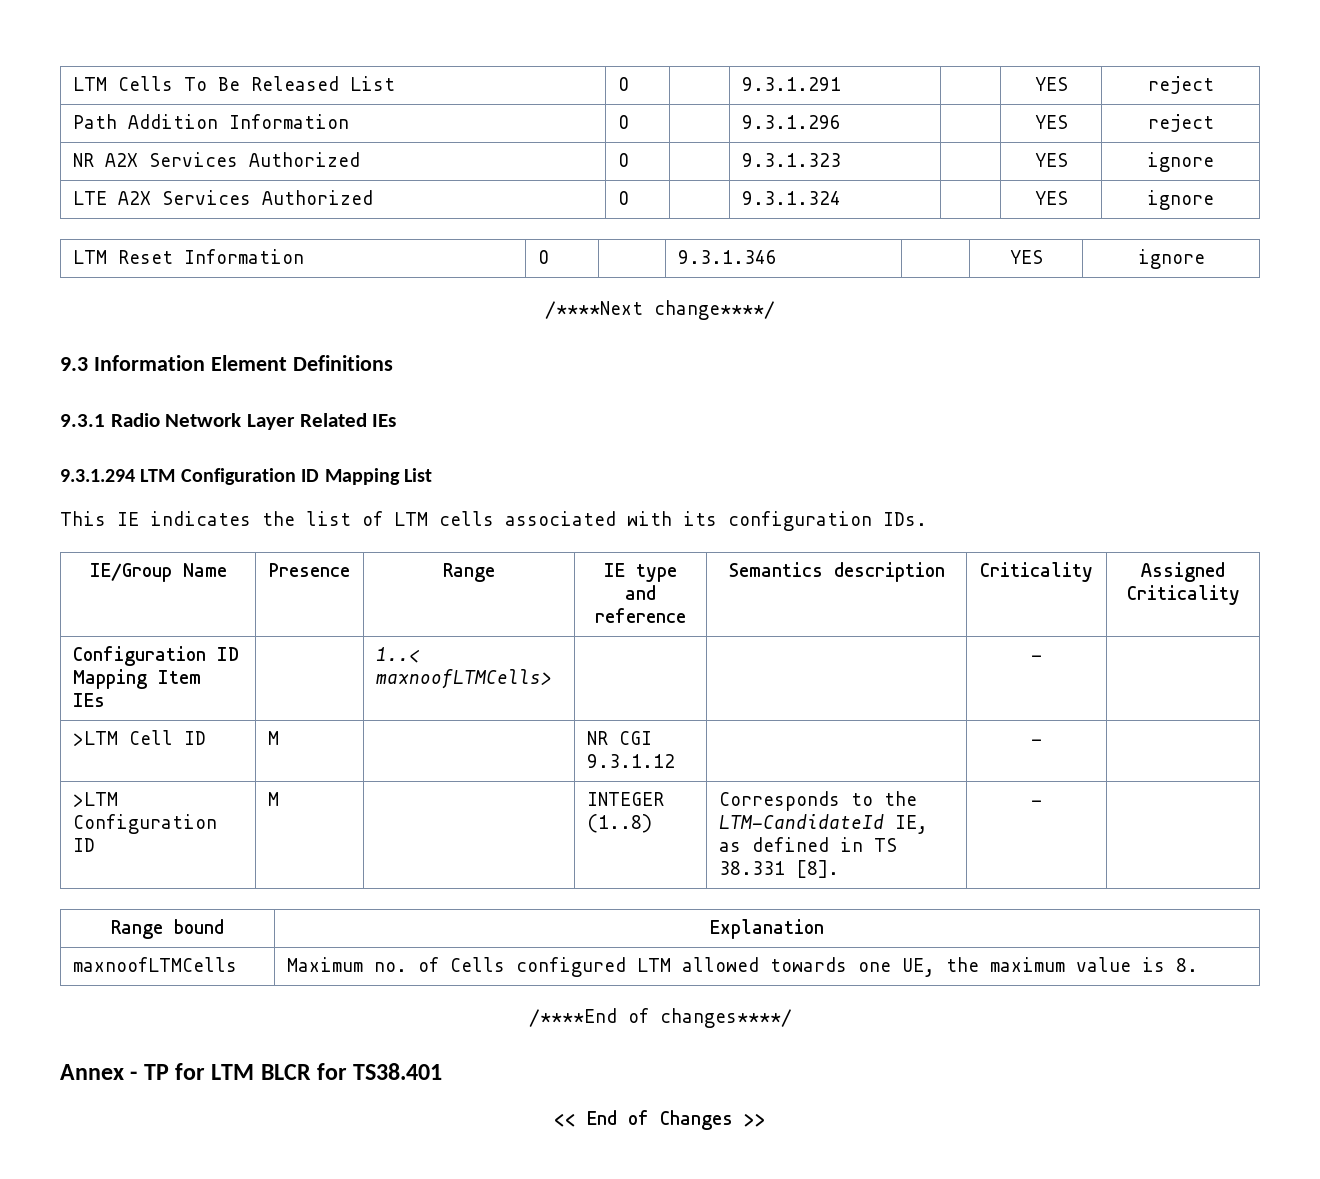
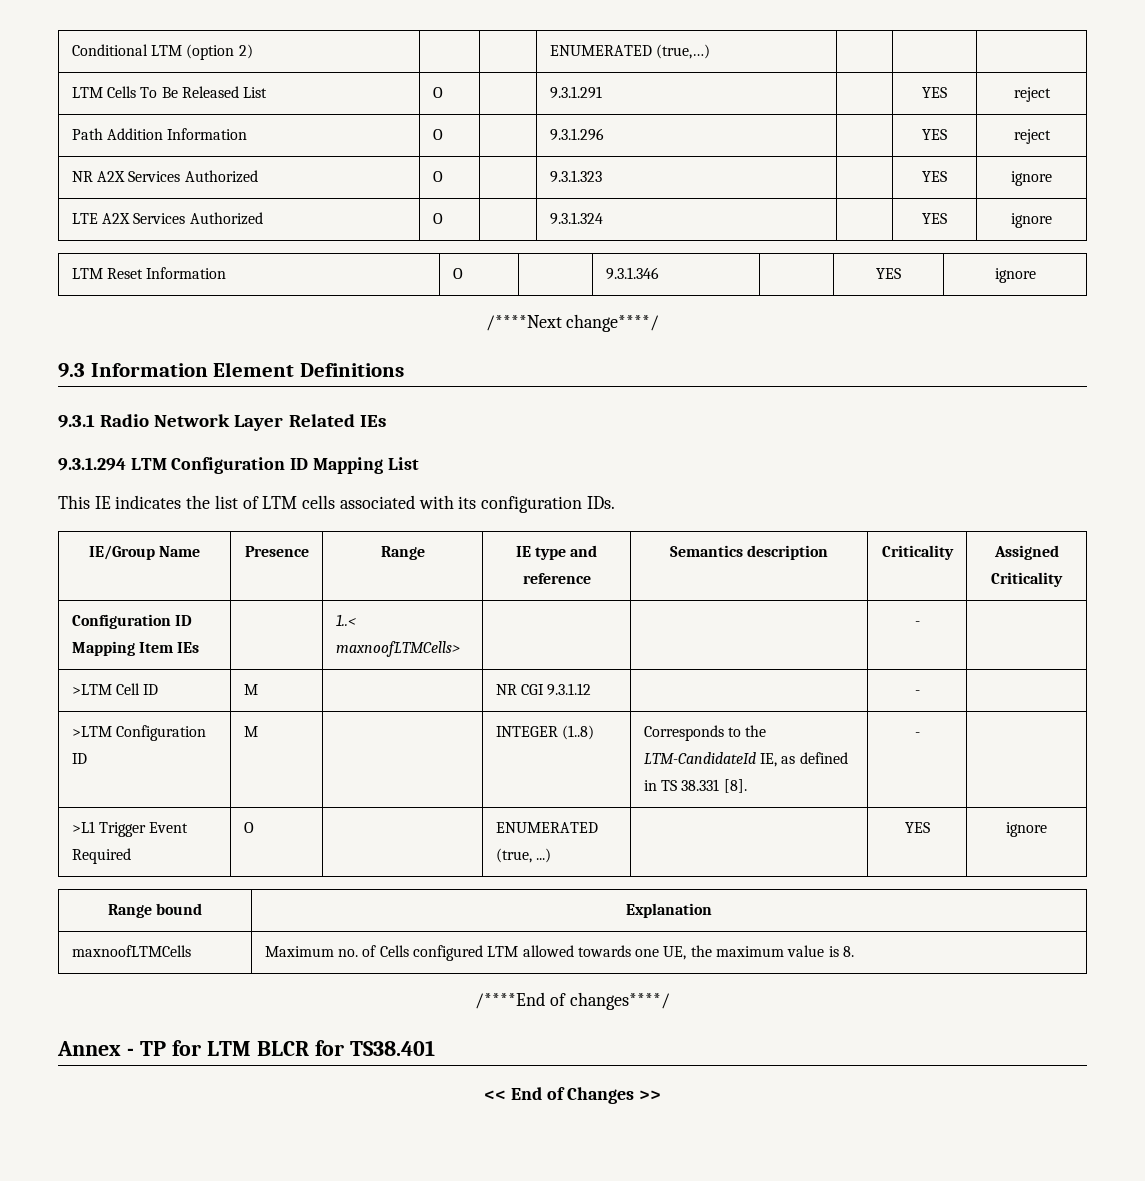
+ Conditional LTM (option 2) | | | ENUMERATED (true,…) | | |
+ >L1 Trigger Event Required | O | | ENUMERATED (true, ...) | | YES | ignore

